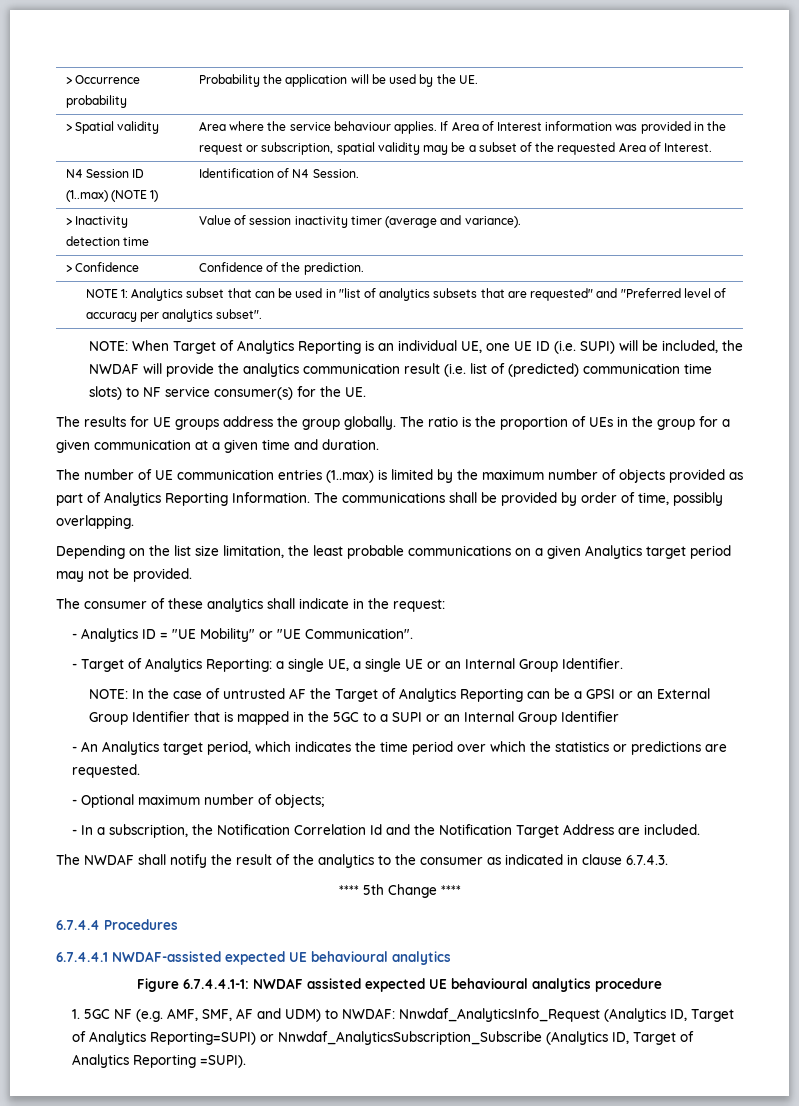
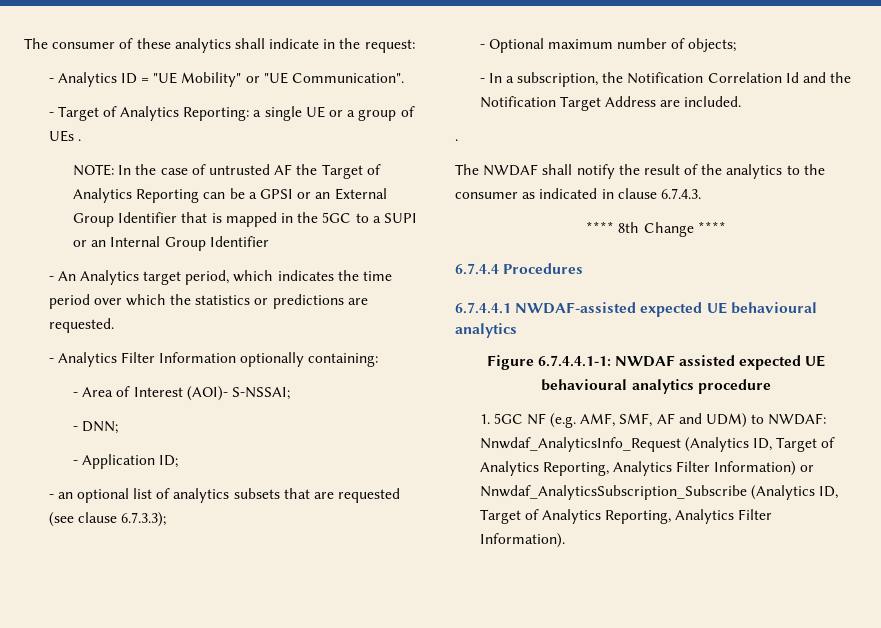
- > Occurrence probability | Probability the application will be used by the UE.
- > Spatial validity | Area where the service behaviour applies. If Area of Interest information was provided in the request or subscription, spatial validity may be a subset of the requested Area of Interest.
- N4 Session ID (1..max) (NOTE 1) | Identification of N4 Session.
- > Inactivity detection time | Value of session inactivity timer (average and variance).
- > Confidence | Confidence of the prediction.
- NOTE 1: Analytics subset that can be used in "list of analytics subsets that are requested" and "Preferred level of accuracy per analytics subset".
- NOTE: When Target of Analytics Reporting is an individual UE, one UE ID (i.e. SUPI) will be included, the NWDAF will provide the analytics communication result (i.e. list of (predicted) communication time slots) to NF service consumer(s) for the UE.
- The results for UE groups address the group globally. The ratio is the proportion of UEs in the group for a given communication at a given time and duration.
- The number of UE communication entries (1..max) is limited by the maximum number of objects provided as part of Analytics Reporting Information. The communications shall be provided by order of time, possibly overlapping.
- Depending on the list size limitation, the least probable communications on a given Analytics target period may not be provided.
- - Target of Analytics Reporting: a single UE, a single UE or an Internal Group Identifier.
+ - Target of Analytics Reporting: a single UE or a group of UEs .
+ - Analytics Filter Information optionally containing:
+ - Area of Interest (AOI)- S-NSSAI;
+ - DNN;
+ - Application ID;
+ - an optional list of analytics subsets that are requested (see clause 6.7.3.3);
  - In a subscription, the Notification Correlation Id and the Notification Target Address are included.
+ .
- **** 5th Change ****
+ **** 8th Change ****
- 1. 5GC NF (e.g. AMF, SMF, AF and UDM) to NWDAF: Nnwdaf_AnalyticsInfo_Request (Analytics ID, Target of Analytics Reporting=SUPI) or Nnwdaf_AnalyticsSubscription_Subscribe (Analytics ID, Target of Analytics Reporting =SUPI).
+ 1. 5GC NF (e.g. AMF, SMF, AF and UDM) to NWDAF: Nnwdaf_AnalyticsInfo_Request (Analytics ID, Target of Analytics Reporting, Analytics Filter Information) or Nnwdaf_AnalyticsSubscription_Subscribe (Analytics ID, Target of Analytics Reporting, Analytics Filter Information).

